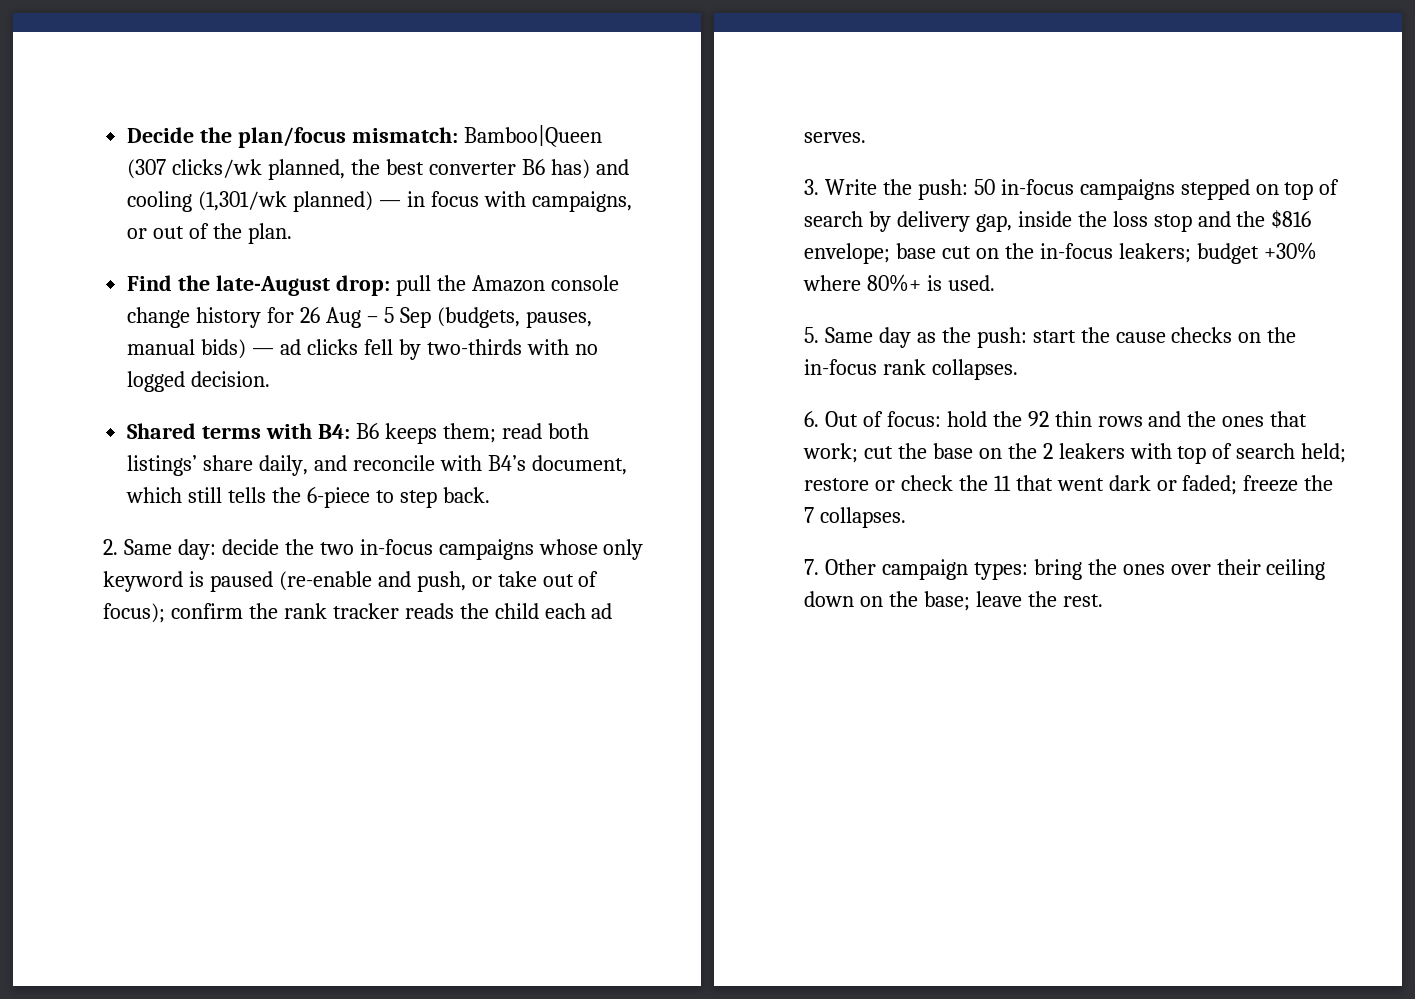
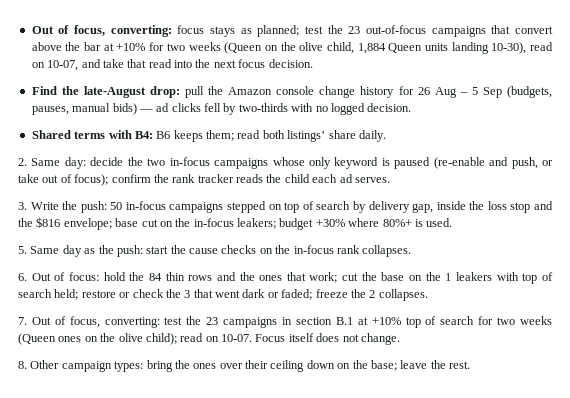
- Decide the plan/focus mismatch: Bamboo|Queen (307 clicks/wk planned, the best converter B6 has) and cooling (1,301/wk planned) — in focus with campaigns, or out of the plan.
+ Out of focus, converting: focus stays as planned; test the 23 out-of-focus campaigns that convert above the bar at +10% for two weeks (Queen on the olive child, 1,884 Queen units landing 10-30), read on 10-07, and take that read into the next focus decision.
- Shared terms with B4: B6 keeps them; read both listings’ share daily, and reconcile with B4’s document, which still tells the 6-piece to step back.
+ Shared terms with B4: B6 keeps them; read both listings’ share daily.
- 6. Out of focus: hold the 92 thin rows and the ones that work; cut the base on the 2 leakers with top of search held; restore or check the 11 that went dark or faded; freeze the 7 collapses.
+ 6. Out of focus: hold the 84 thin rows and the ones that work; cut the base on the 1 leakers with top of search held; restore or check the 3 that went dark or faded; freeze the 2 collapses.
- 7. Other campaign types: bring the ones over their ceiling down on the base; leave the rest.
+ 7. Out of focus, converting: test the 23 campaigns in section B.1 at +10% top of search for two weeks (Queen ones on the olive child); read on 10-07. Focus itself does not change.
+ 8. Other campaign types: bring the ones over their ceiling down on the base; leave the rest.

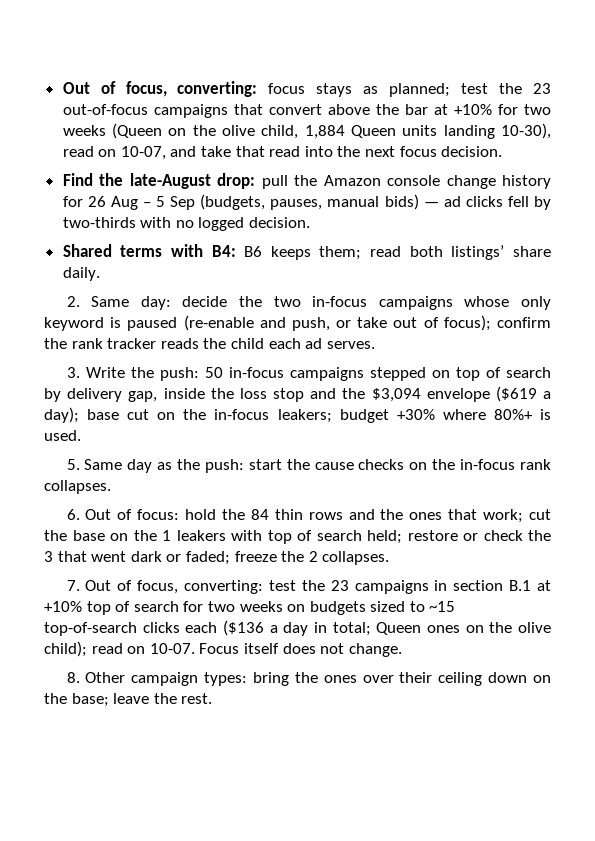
- 3. Write the push: 50 in-focus campaigns stepped on top of search by delivery gap, inside the loss stop and the $816 envelope; base cut on the in-focus leakers; budget +30% where 80%+ is used.
+ 3. Write the push: 50 in-focus campaigns stepped on top of search by delivery gap, inside the loss stop and the $3,094 envelope ($619 a day); base cut on the in-focus leakers; budget +30% where 80%+ is used.
- 7. Out of focus, converting: test the 23 campaigns in section B.1 at +10% top of search for two weeks (Queen ones on the olive child); read on 10-07.
+ 7. Out of focus, converting: test the 23 campaigns in section B.1 at +10% top of search for two weeks on budgets sized to ~15 top-of-search clicks each ($136 a day in total; Queen ones on the olive child); read on 10-07.

